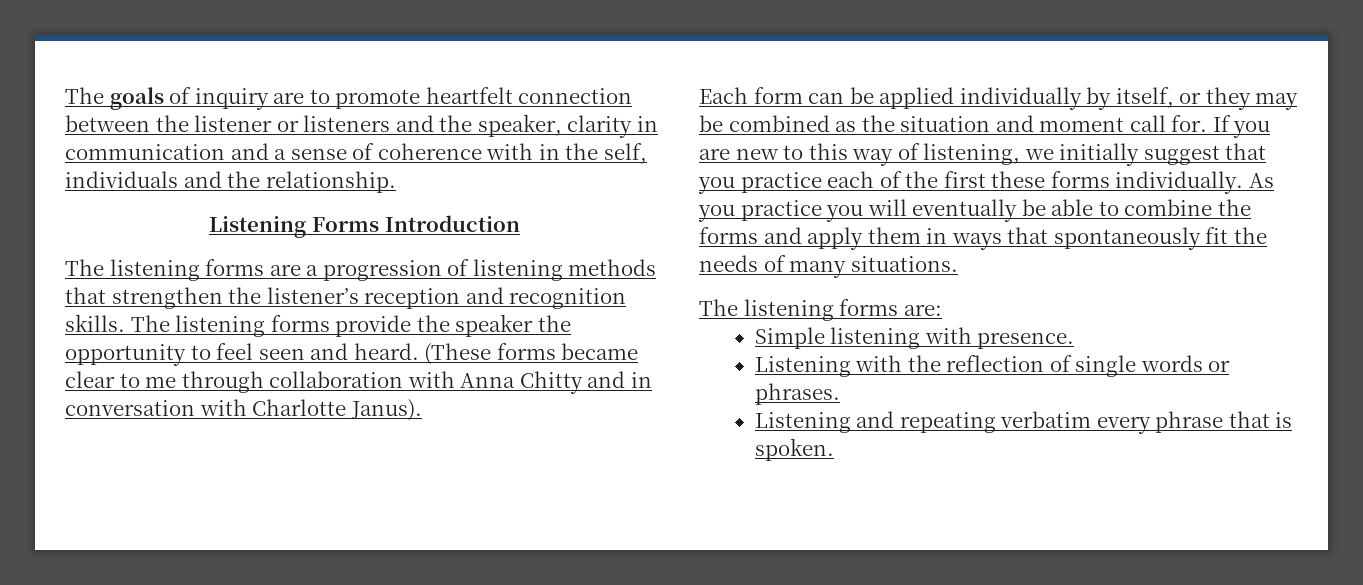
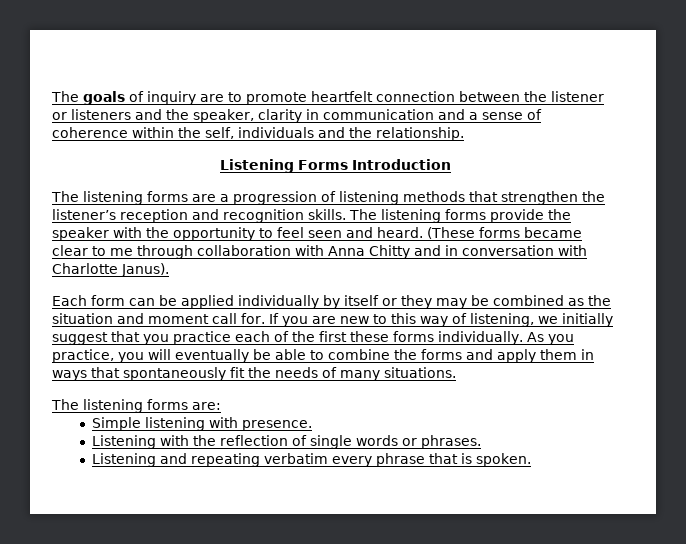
- The goals of inquiry are to promote heartfelt connection between the listener or listeners and the speaker, clarity in communication and a sense of coherence with in the self, individuals and the relationship.
+ The goals of inquiry are to promote heartfelt connection between the listener or listeners and the speaker, clarity in communication and a sense of coherence within the self, individuals and the relationship.
- The listening forms provide the speaker the opportunity to feel seen and heard.
+ The listening forms provide the speaker with the opportunity to feel seen and heard.
- Each form can be applied individually by itself, or they may be combined as the situation and moment call for.
+ Each form can be applied individually by itself or they may be combined as the situation and moment call for.
- As you practice you will eventually be able to combine the forms and apply them in ways that spontaneously fit the needs of many situations.
+ As you practice, you will eventually be able to combine the forms and apply them in ways that spontaneously fit the needs of many situations.

